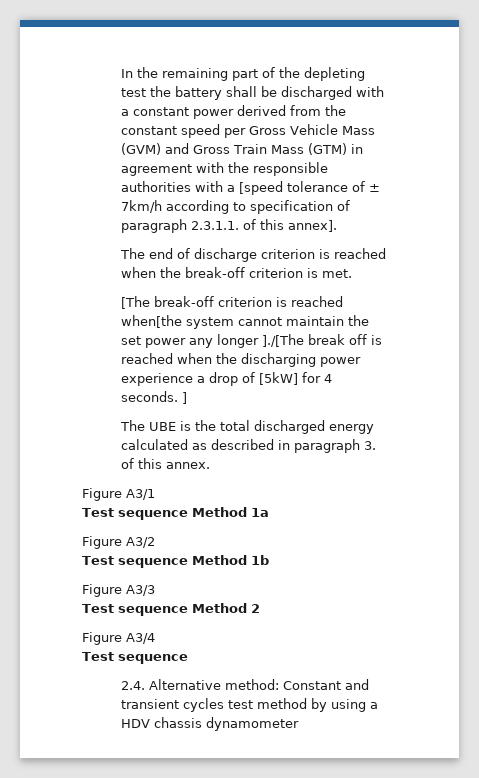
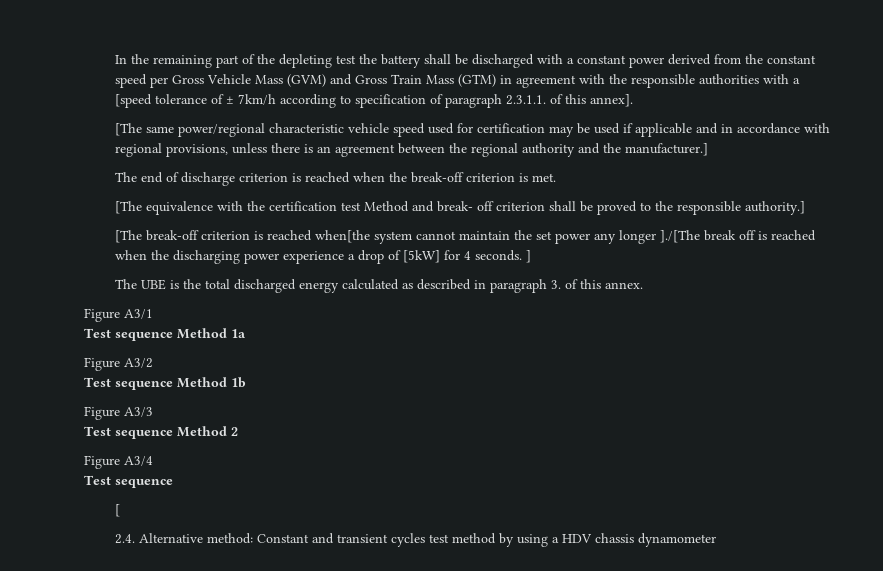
+ [The same power/regional characteristic vehicle speed used for certification may be used if applicable and in accordance with regional provisions, unless there is an agreement between the regional authority and the manufacturer.]
+ [The equivalence with the certification test Method and break- off criterion shall be proved to the responsible authority.]
+ [

